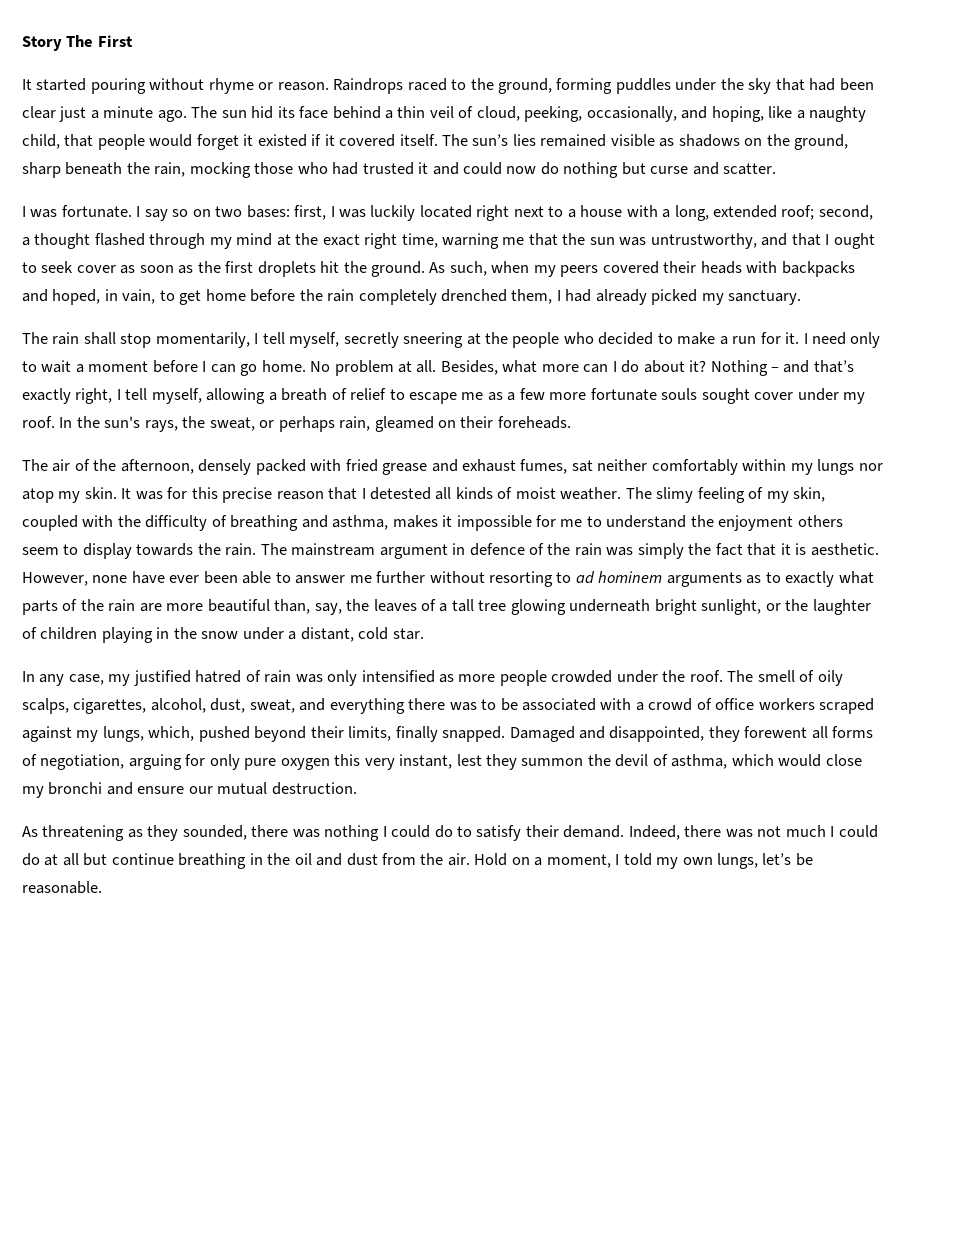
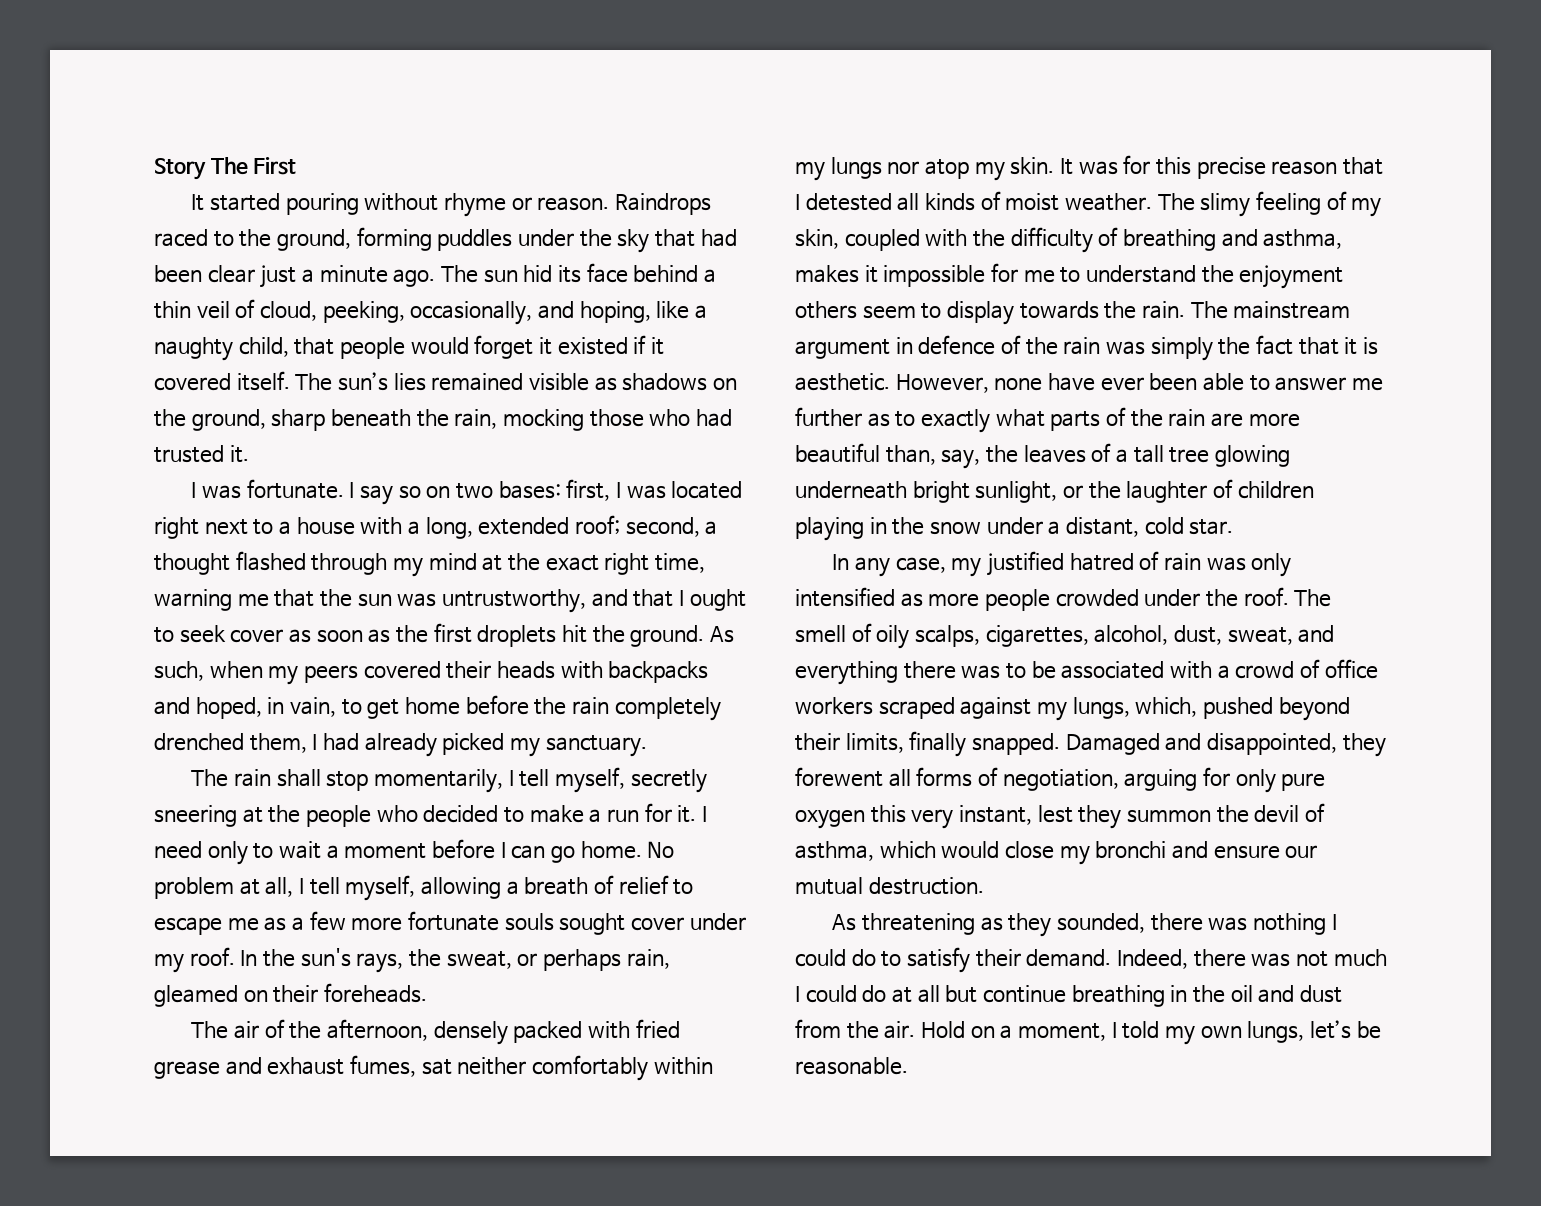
- The sun’s lies remained visible as shadows on the ground, sharp beneath the rain, mocking those who had trusted it and could now do nothing but curse and scatter.
+ The sun’s lies remained visible as shadows on the ground, sharp beneath the rain, mocking those who had trusted it.
- I say so on two bases: first, I was luckily located right next to a house with a long, extended roof; second, a thought flashed through my mind at the exact right time, warning me that the sun was untrustworthy, and that I ought to seek cover as soon as the first droplets hit the ground.
+ I say so on two bases: first, I was located right next to a house with a long, extended roof; second, a thought flashed through my mind at the exact right time, warning me that the sun was untrustworthy, and that I ought to seek cover as soon as the first droplets hit the ground.
- No problem at all. Besides, what more can I do about it? Nothing – and that’s exactly right, I tell myself, allowing a breath of relief to escape me as a few more fortunate souls sought cover under my roof.
+ No problem at all, I tell myself, allowing a breath of relief to escape me as a few more fortunate souls sought cover under my roof.
- However, none have ever been able to answer me further without resorting to ad hominem arguments as to exactly what parts of the rain are more beautiful than, say, the leaves of a tall tree glowing underneath bright sunlight, or the laughter of children playing in the snow under a distant, cold star.
+ However, none have ever been able to answer me further as to exactly what parts of the rain are more beautiful than, say, the leaves of a tall tree glowing underneath bright sunlight, or the laughter of children playing in the snow under a distant, cold star.

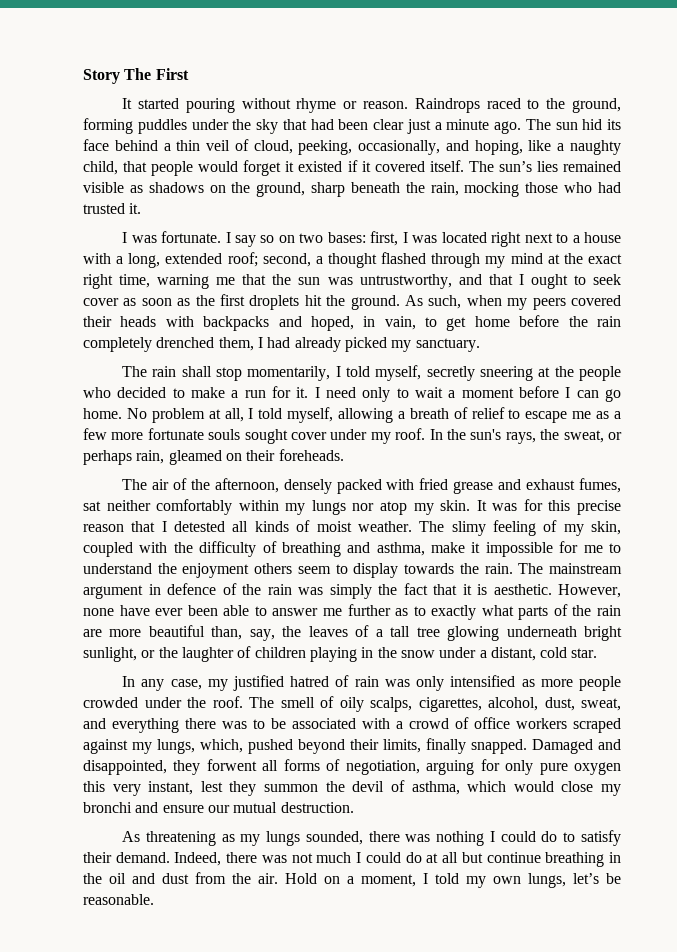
- The rain shall stop momentarily, I tell myself, secretly sneering at the people who decided to make a run for it.
+ The rain shall stop momentarily, I told myself, secretly sneering at the people who decided to make a run for it.
- No problem at all, I tell myself, allowing a breath of relief to escape me as a few more fortunate souls sought cover under my roof.
+ No problem at all, I told myself, allowing a breath of relief to escape me as a few more fortunate souls sought cover under my roof.
- The slimy feeling of my skin, coupled with the difficulty of breathing and asthma, makes it impossible for me to understand the enjoyment others seem to display towards the rain.
+ The slimy feeling of my skin, coupled with the difficulty of breathing and asthma, make it impossible for me to understand the enjoyment others seem to display towards the rain.
- Damaged and disappointed, they forewent all forms of negotiation, arguing for only pure oxygen this very instant, lest they summon the devil of asthma, which would close my bronchi and ensure our mutual destruction.
+ Damaged and disappointed, they forwent all forms of negotiation, arguing for only pure oxygen this very instant, lest they summon the devil of asthma, which would close my bronchi and ensure our mutual destruction.
- As threatening as they sounded, there was nothing I could do to satisfy their demand.
+ As threatening as my lungs sounded, there was nothing I could do to satisfy their demand.

